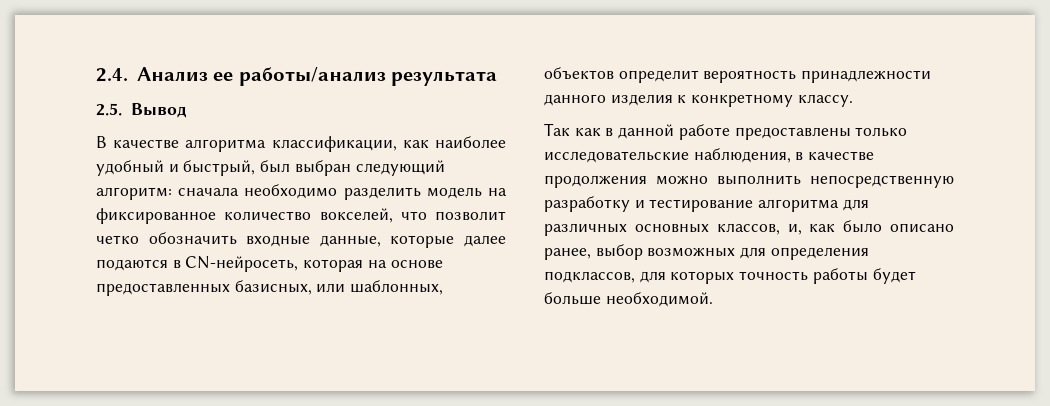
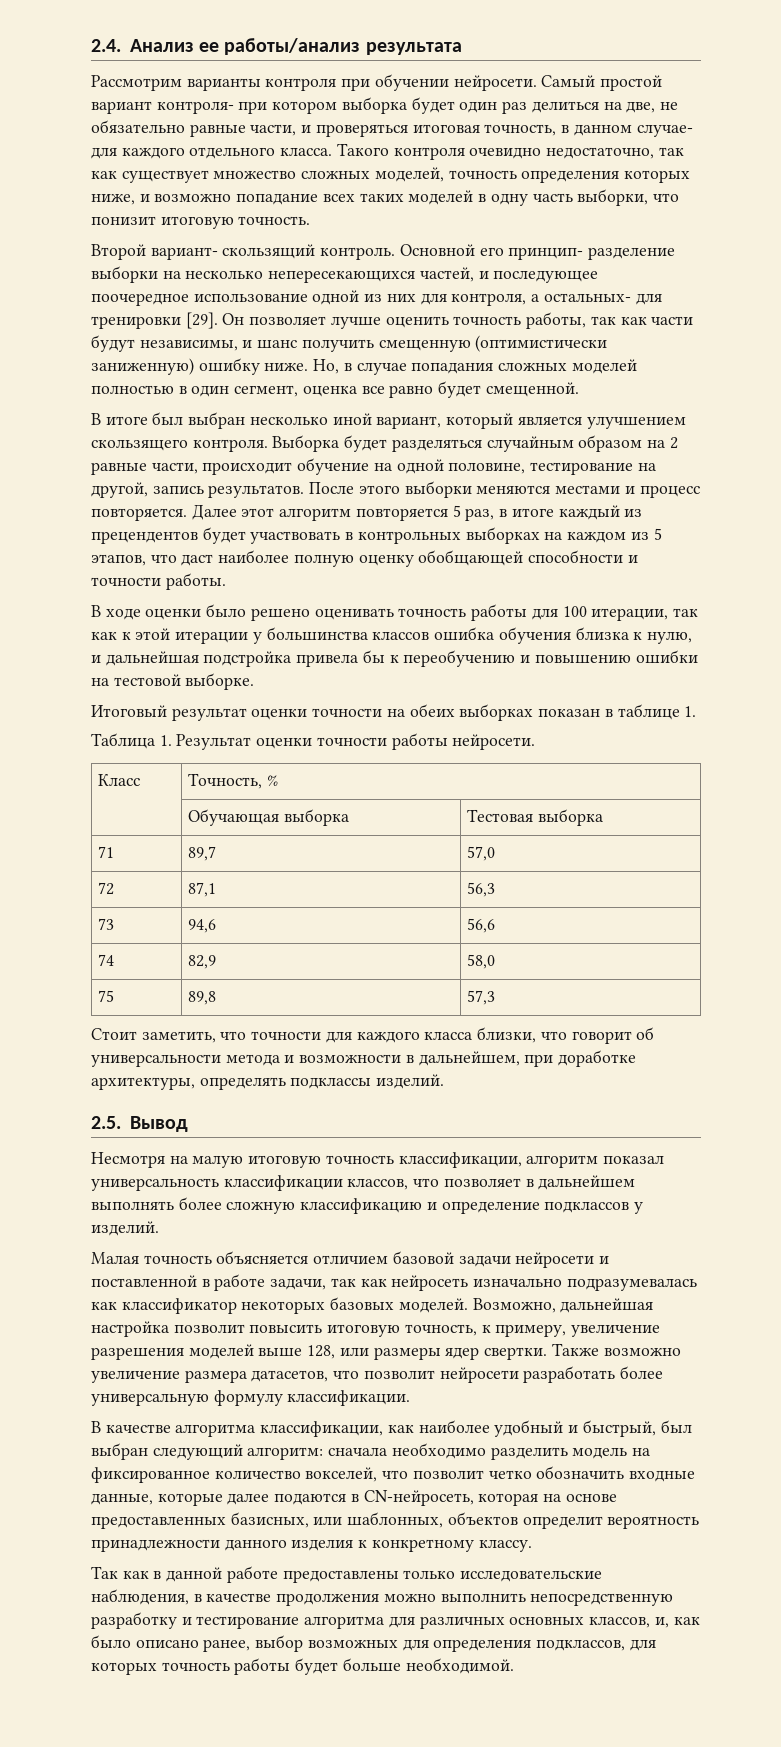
+ Рассмотрим варианты контроля при обучении нейросети. Самый простой вариант контроля- при котором выборка будет один раз делиться на две, не обязательно равные части, и проверяться итоговая точность, в данном случае- для каждого отдельного класса. Такого контроля очевидно недостаточно, так как существует множество сложных моделей, точность определения которых ниже, и возможно попадание всех таких моделей в одну часть выборки, что понизит итоговую точность.
+ Второй вариант- скользящий контроль. Основной его принцип- разделение выборки на несколько непересекающихся частей, и последующее поочередное использование одной из них для контроля, а остальных- для тренировки [29]. Он позволяет лучше оценить точность работы, так как части будут независимы, и шанс получить смещенную (оптимистически заниженную) ошибку ниже. Но, в случае попадания сложных моделей полностью в один сегмент, оценка все равно будет смещенной.
+ В итоге был выбран несколько иной вариант, который является улучшением скользящего контроля. Выборка будет разделяться случайным образом на 2 равные части, происходит обучение на одной половине, тестирование на другой, запись результатов. После этого выборки меняются местами и процесс повторяется. Далее этот алгоритм повторяется 5 раз, в итоге каждый из прецендентов будет участвовать в контрольных выборках на каждом из 5 этапов, что даст наиболее полную оценку обобщающей способности и точности работы.
+ В ходе оценки было решено оценивать точность работы для 100 итерации, так как к этой итерации у большинства классов ошибка обучения близка к нулю, и дальнейшая подстройка привела бы к переобучению и повышению ошибки на тестовой выборке.
+ Итоговый результат оценки точности на обеих выборках показан в таблице 1.
+ Таблица 1. Результат оценки точности работы нейросети.
+ Класс | Точность, %
+ | Обучающая выборка | Тестовая выборка
+ 71 | 89,7 | 57,0
+ 72 | 87,1 | 56,3
+ 73 | 94,6 | 56,6
+ 74 | 82,9 | 58,0
+ 75 | 89,8 | 57,3
+ Стоит заметить, что точности для каждого класса близки, что говорит об универсальности метода и возможности в дальнейшем, при доработке архитектуры, определять подклассы изделий.
  2.5. Вывод
+ Несмотря на малую итоговую точность классификации, алгоритм показал универсальность классификации классов, что позволяет в дальнейшем выполнять более сложную классификацию и определение подклассов у изделий.
+ Малая точность объясняется отличием базовой задачи нейросети и поставленной в работе задачи, так как нейросеть изначально подразумевалась как классификатор некоторых базовых моделей. Возможно, дальнейшая настройка позволит повысить итоговую точность, к примеру, увеличение разрешения моделей выше 128, или размеры ядер свертки. Также возможно увеличение размера датасетов, что позволит нейросети разработать более универсальную формулу классификации.

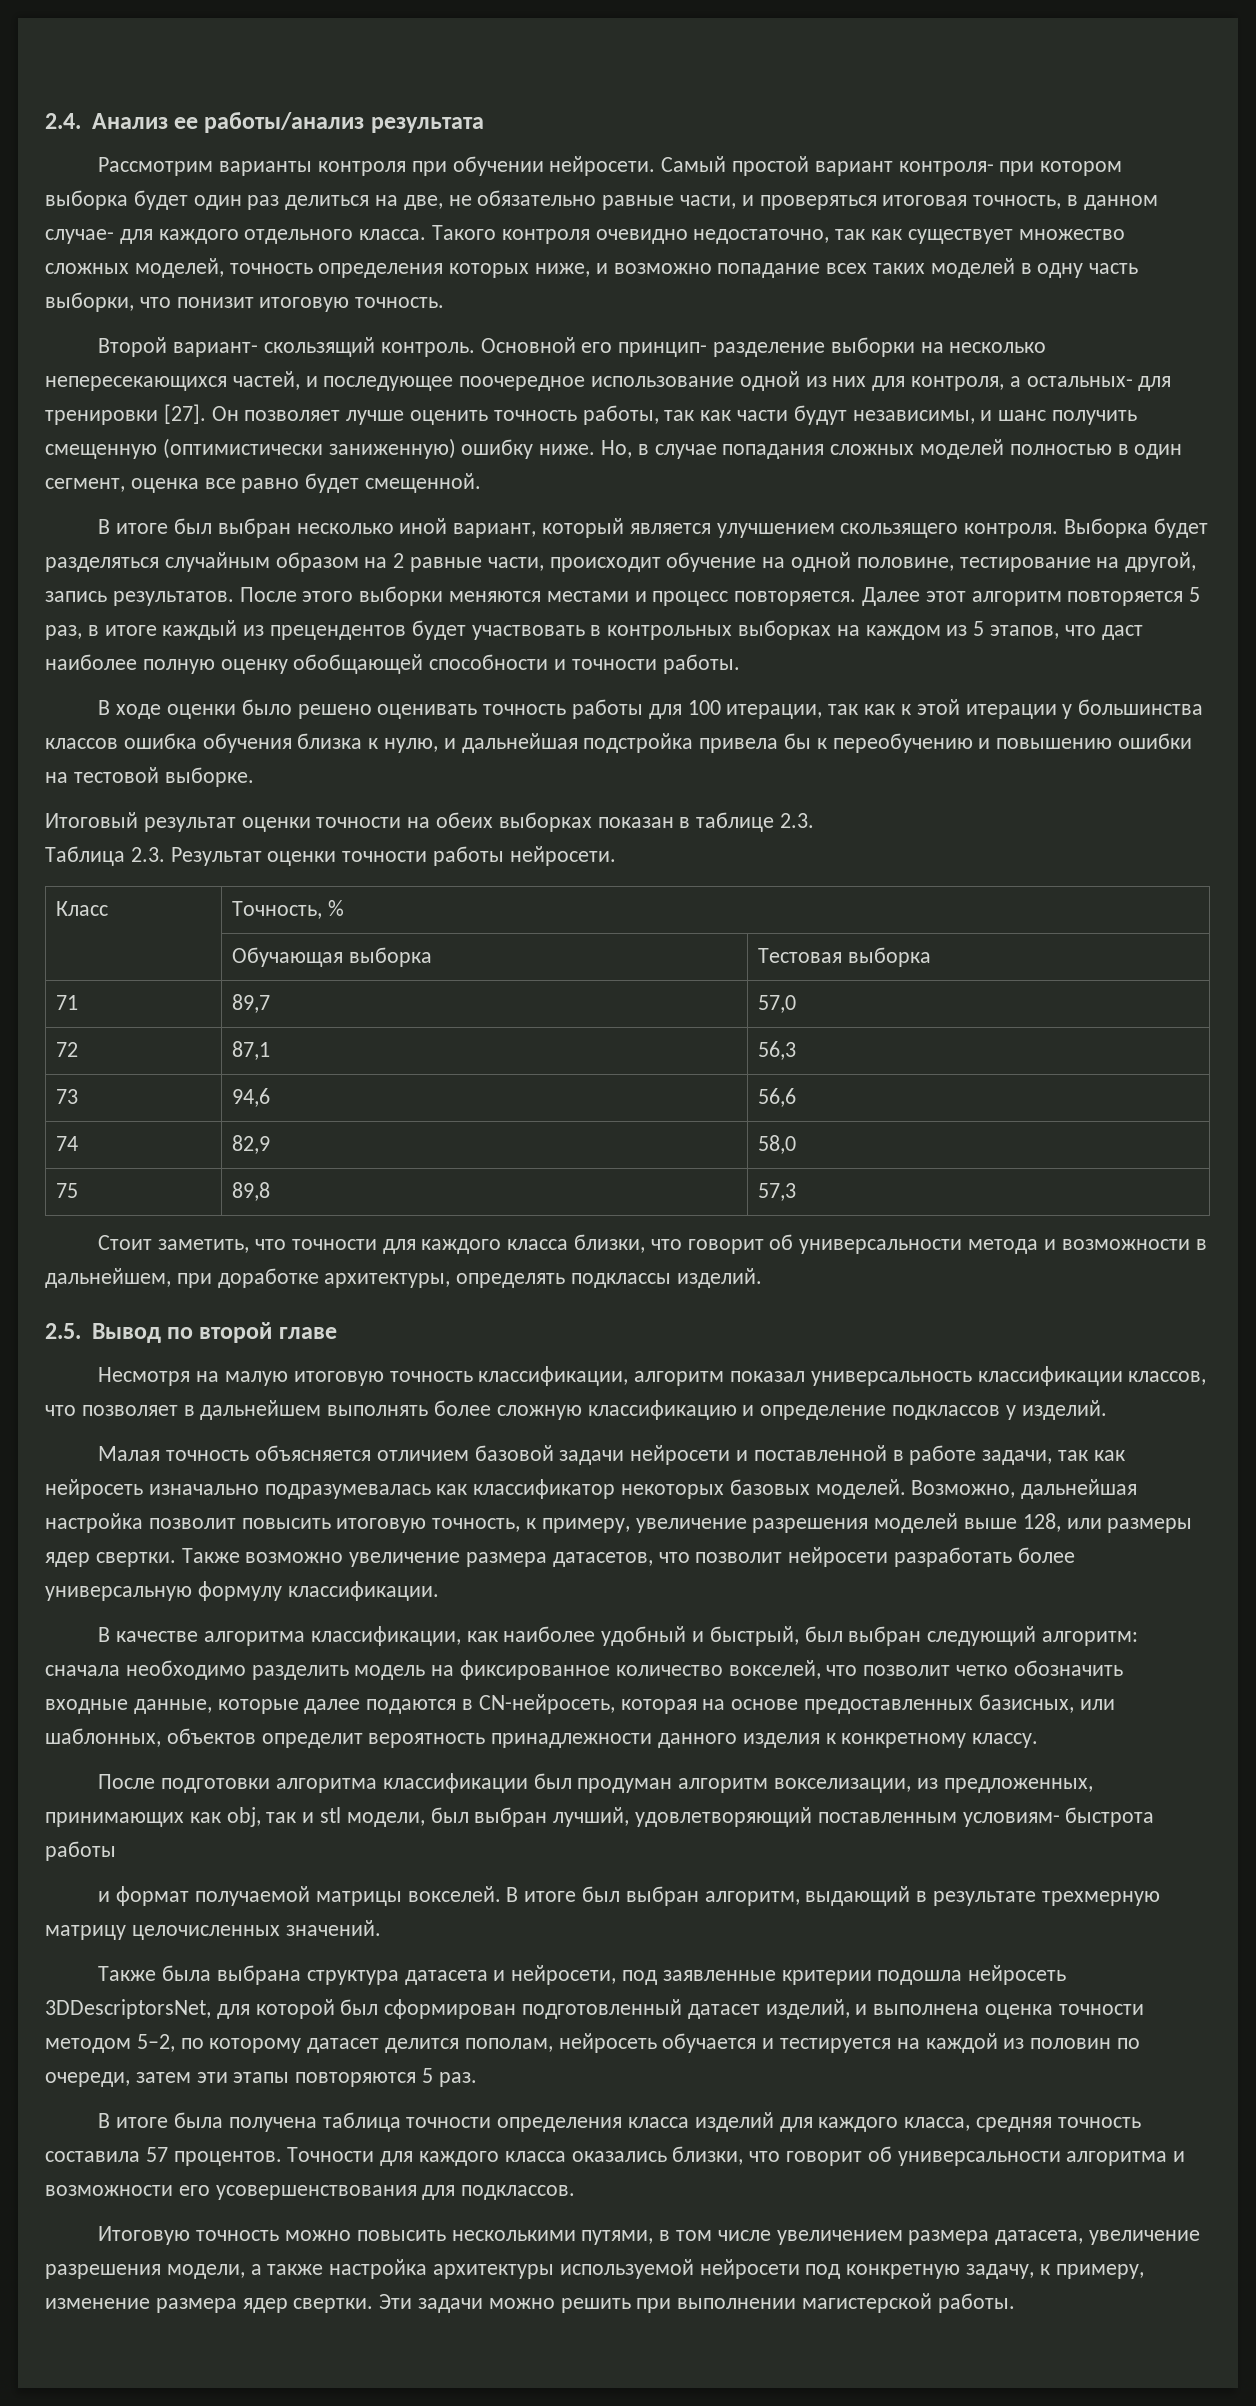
- Основной его принцип- разделение выборки на несколько непересекающихся частей, и последующее поочередное использование одной из них для контроля, а остальных- для тренировки [29].
+ Основной его принцип- разделение выборки на несколько непересекающихся частей, и последующее поочередное использование одной из них для контроля, а остальных- для тренировки [27].
- Итоговый результат оценки точности на обеих выборках показан в таблице 1.
+ Итоговый результат оценки точности на обеих выборках показан в таблице 2.3.
- Таблица 1. Результат оценки точности работы нейросети.
+ Таблица 2.3. Результат оценки точности работы нейросети.
- 2.5. Вывод
+ 2.5. Вывод по второй главе
- Так как в данной работе предоставлены только исследовательские наблюдения, в качестве продолжения можно выполнить непосредственную разработку и тестирование алгоритма для различных основных классов, и, как было описано ранее, выбор возможных для определения подклассов, для которых точность работы будет больше необходимой.
+ После подготовки алгоритма классификации был продуман алгоритм вокселизации, из предложенных, принимающих как obj, так и stl модели, был выбран лучший, удовлетворяющий поставленным условиям- быстрота работы
+ и формат получаемой матрицы вокселей. В итоге был выбран алгоритм, выдающий в результате трехмерную матрицу целочисленных значений.
+ Также была выбрана структура датасета и нейросети, под заявленные критерии подошла нейросеть 3DDescriptorsNet, для которой был сформирован подготовленный датасет изделий, и выполнена оценка точности методом 5–2, по которому датасет делится пополам, нейросеть обучается и тестируется на каждой из половин по очереди, затем эти этапы повторяются 5 раз.
+ В итоге была получена таблица точности определения класса изделий для каждого класса, средняя точность составила 57 процентов. Точности для каждого класса оказались близки, что говорит об универсальности алгоритма и возможности его усовершенствования для подклассов.
+ Итоговую точность можно повысить несколькими путями, в том числе увеличением размера датасета, увеличение разрешения модели, а также настройка архитектуры используемой нейросети под конкретную задачу, к примеру, изменение размера ядер свертки. Эти задачи можно решить при выполнении магистерской работы.

